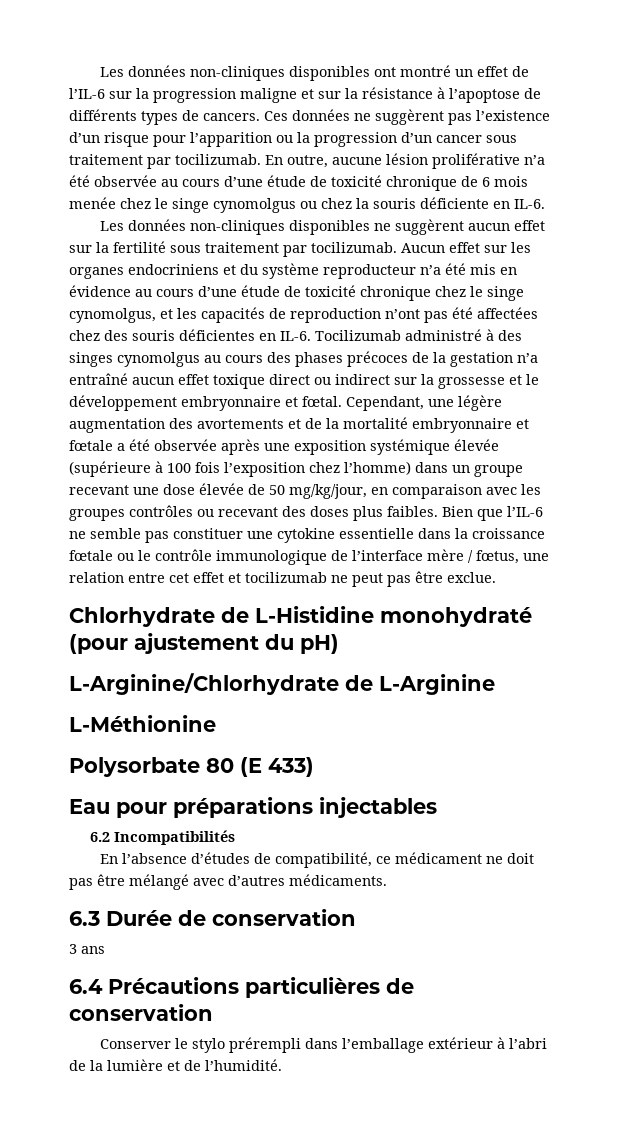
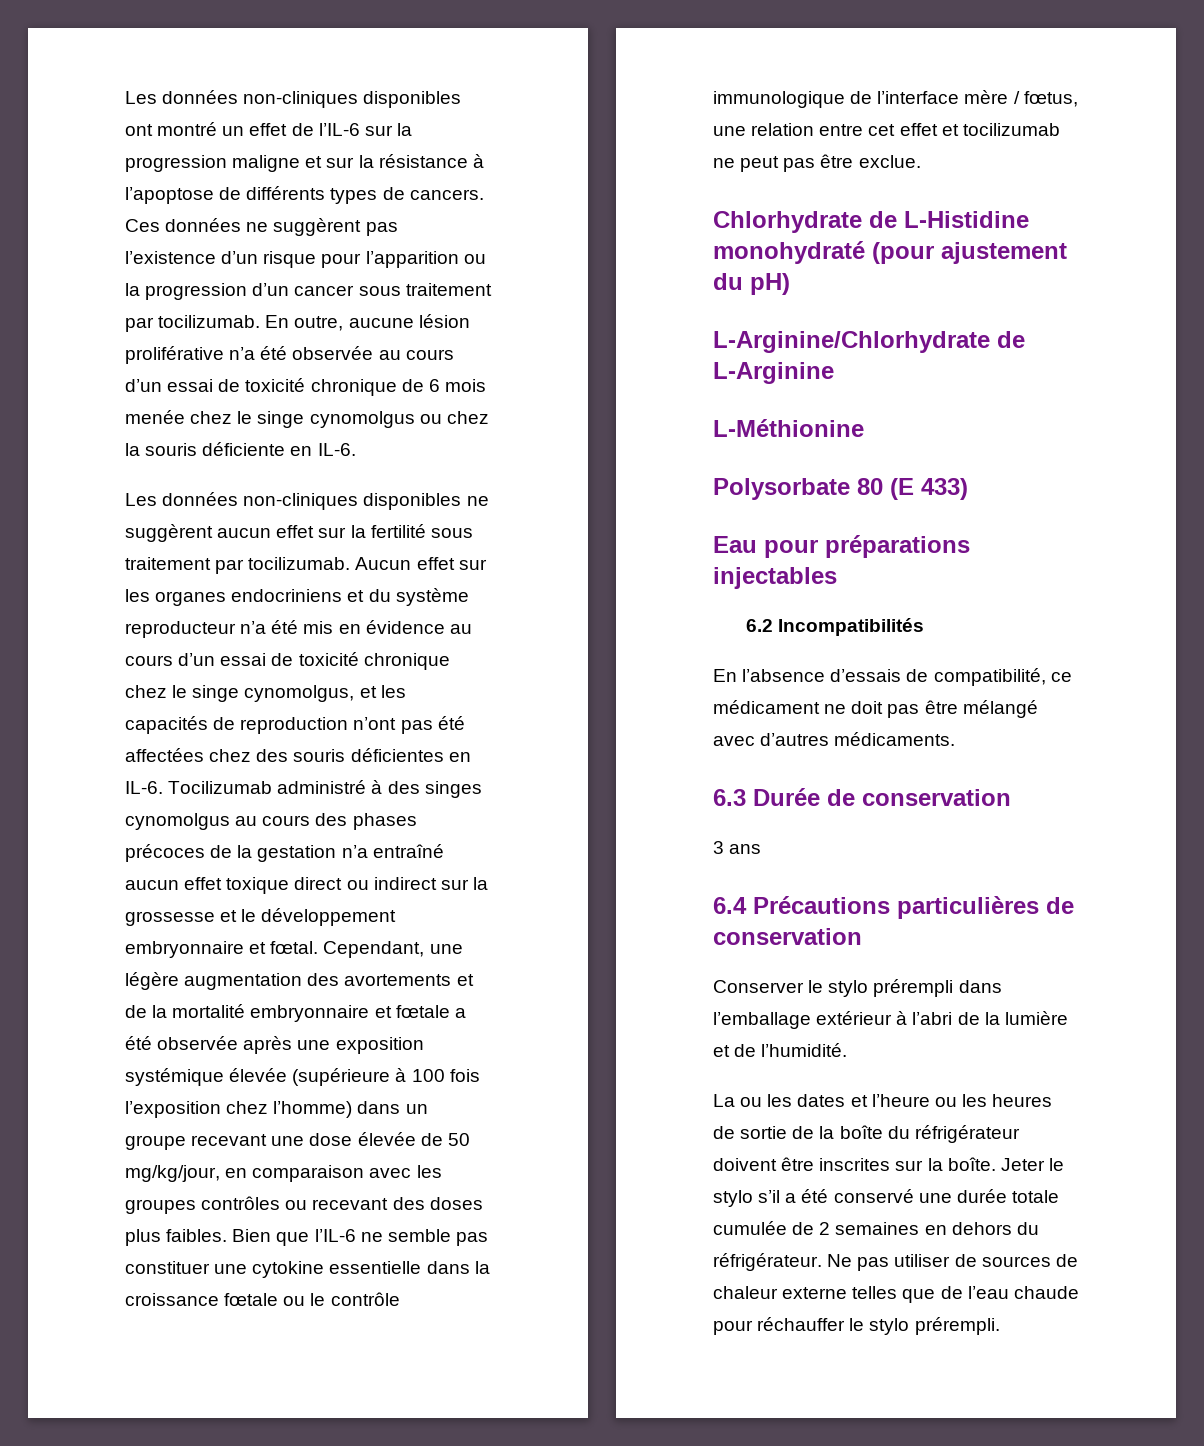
- En outre, aucune lésion proliférative n’a été observée au cours d’une étude de toxicité chronique de 6 mois menée chez le singe cynomolgus ou chez la souris déficiente en IL-6.
+ En outre, aucune lésion proliférative n’a été observée au cours d’un essai de toxicité chronique de 6 mois menée chez le singe cynomolgus ou chez la souris déficiente en IL-6.
- Aucun effet sur les organes endocriniens et du système reproducteur n’a été mis en évidence au cours d’une étude de toxicité chronique chez le singe cynomolgus, et les capacités de reproduction n’ont pas été affectées chez des souris déficientes en IL-6.
+ Aucun effet sur les organes endocriniens et du système reproducteur n’a été mis en évidence au cours d’un essai de toxicité chronique chez le singe cynomolgus, et les capacités de reproduction n’ont pas été affectées chez des souris déficientes en IL-6.
- En l’absence d’études de compatibilité, ce médicament ne doit pas être mélangé avec d’autres médicaments.
+ En l’absence d’essais de compatibilité, ce médicament ne doit pas être mélangé avec d’autres médicaments.
+ La ou les dates et l’heure ou les heures de sortie de la boîte du réfrigérateur doivent être inscrites sur la boîte. Jeter le stylo s’il a été conservé une durée totale cumulée de 2 semaines en dehors du réfrigérateur. Ne pas utiliser de sources de chaleur externe telles que de l’eau chaude pour réchauffer le stylo prérempli.

